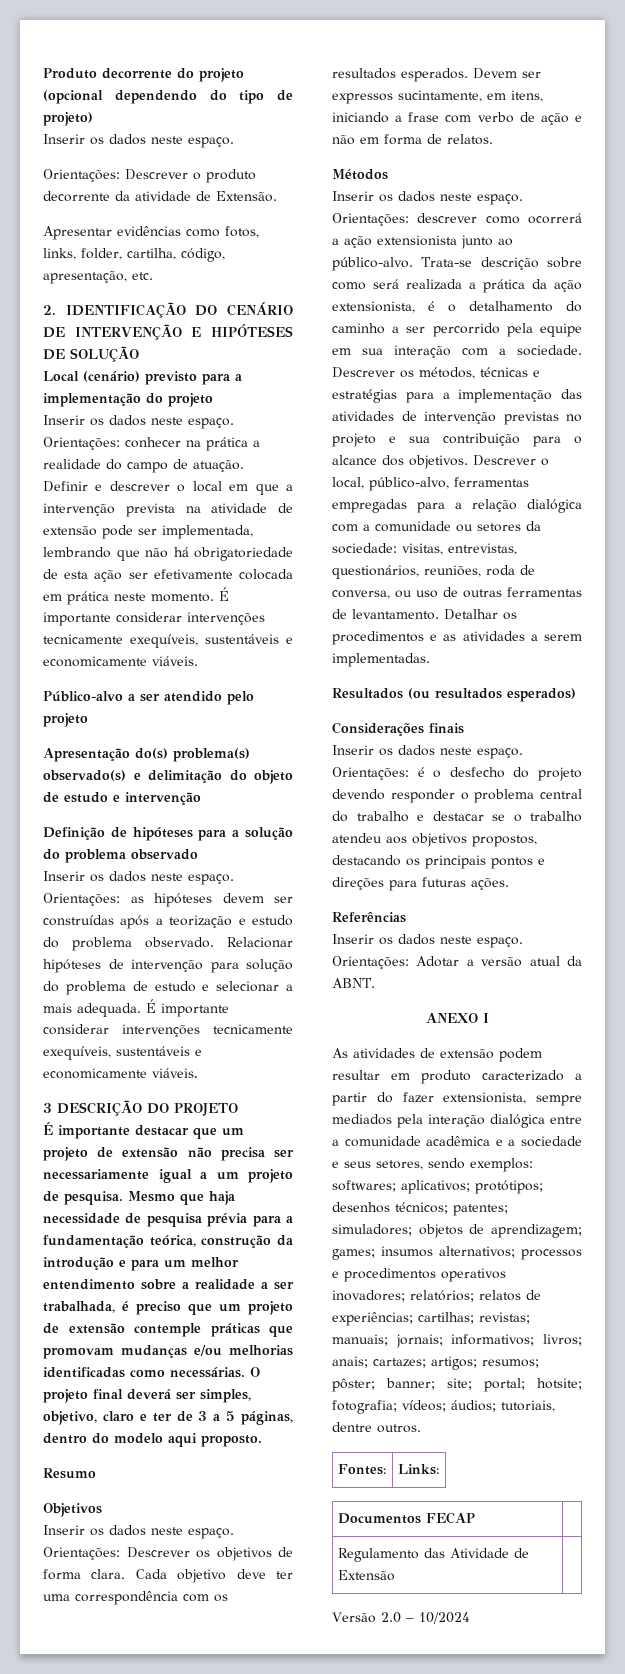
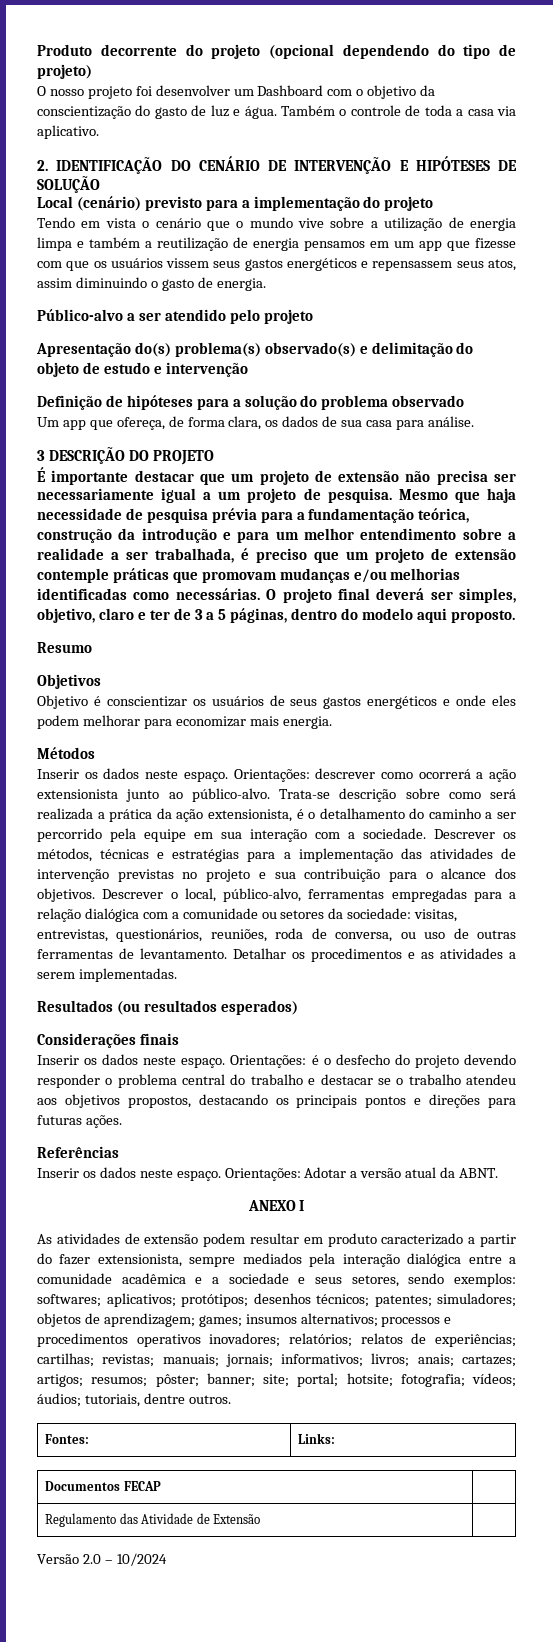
  Produto decorrente do projeto (opcional dependendo do tipo de projeto)
- Inserir os dados neste espaço.
- Orientações: Descrever o produto decorrente da atividade de Extensão.
- Apresentar evidências como fotos, links, folder, cartilha, código, apresentação, etc.
+ O nosso projeto foi desenvolver um Dashboard com o objetivo da conscientização do gasto de luz e água. Também o controle de toda a casa via aplicativo.
- Inserir os dados neste espaço. Orientações: conhecer na prática a realidade do campo de atuação. Definir e descrever o local em que a intervenção prevista na atividade de extensão pode ser implementada, lembrando que não há obrigatoriedade de esta ação ser efetivamente colocada em prática neste momento. É importante considerar intervenções tecnicamente exequíveis, sustentáveis e economicamente viáveis.
+ Tendo em vista o cenário que o mundo vive sobre a utilização de energia limpa e também a reutilização de energia pensamos em um app que fizesse com que os usuários vissem seus gastos energéticos e repensassem seus atos, assim diminuindo o gasto de energia.
- Inserir os dados neste espaço. Orientações: as hipóteses devem ser construídas após a teorização e estudo do problema observado. Relacionar hipóteses de intervenção para solução do problema de estudo e selecionar a mais adequada. É importante considerar intervenções tecnicamente exequíveis, sustentáveis e economicamente viáveis.
+ Um app que ofereça, de forma clara, os dados de sua casa para análise.
- Inserir os dados neste espaço. Orientações: Descrever os objetivos de forma clara. Cada objetivo deve ter uma correspondência com os resultados esperados. Devem ser expressos sucintamente, em itens, iniciando a frase com verbo de ação e não em forma de relatos.
+ Objetivo é conscientizar os usuários de seus gastos energéticos e onde eles podem melhorar para economizar mais energia.

